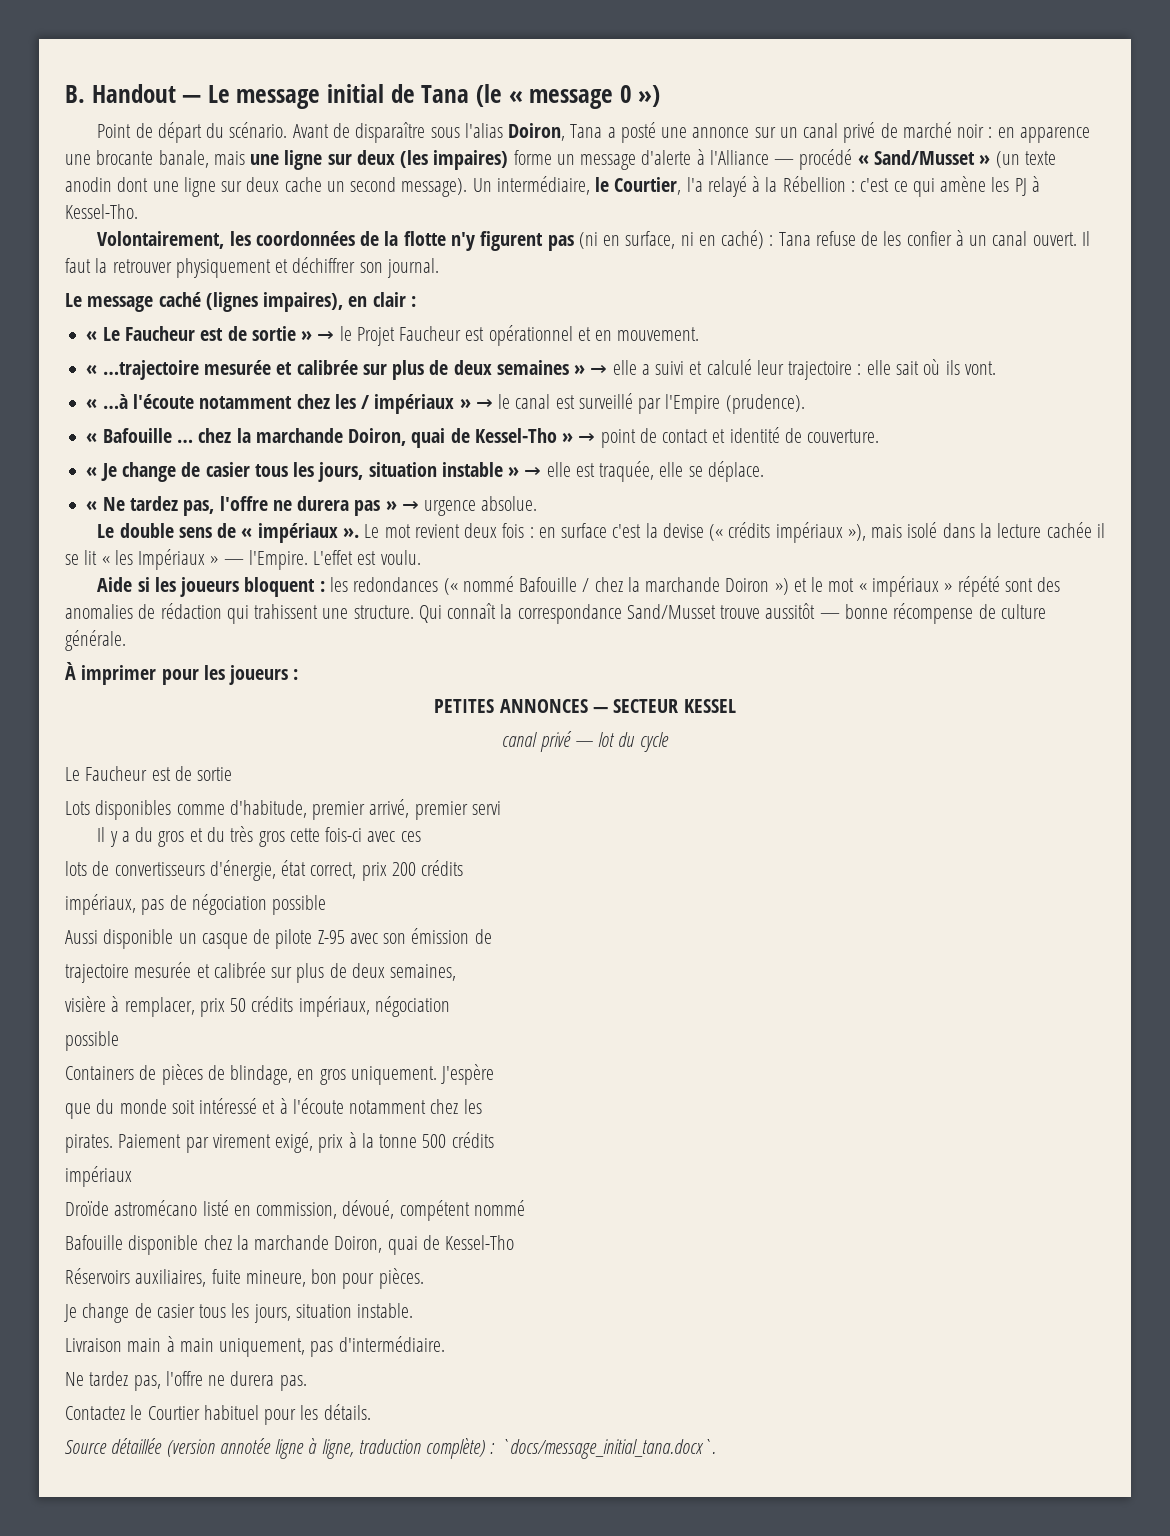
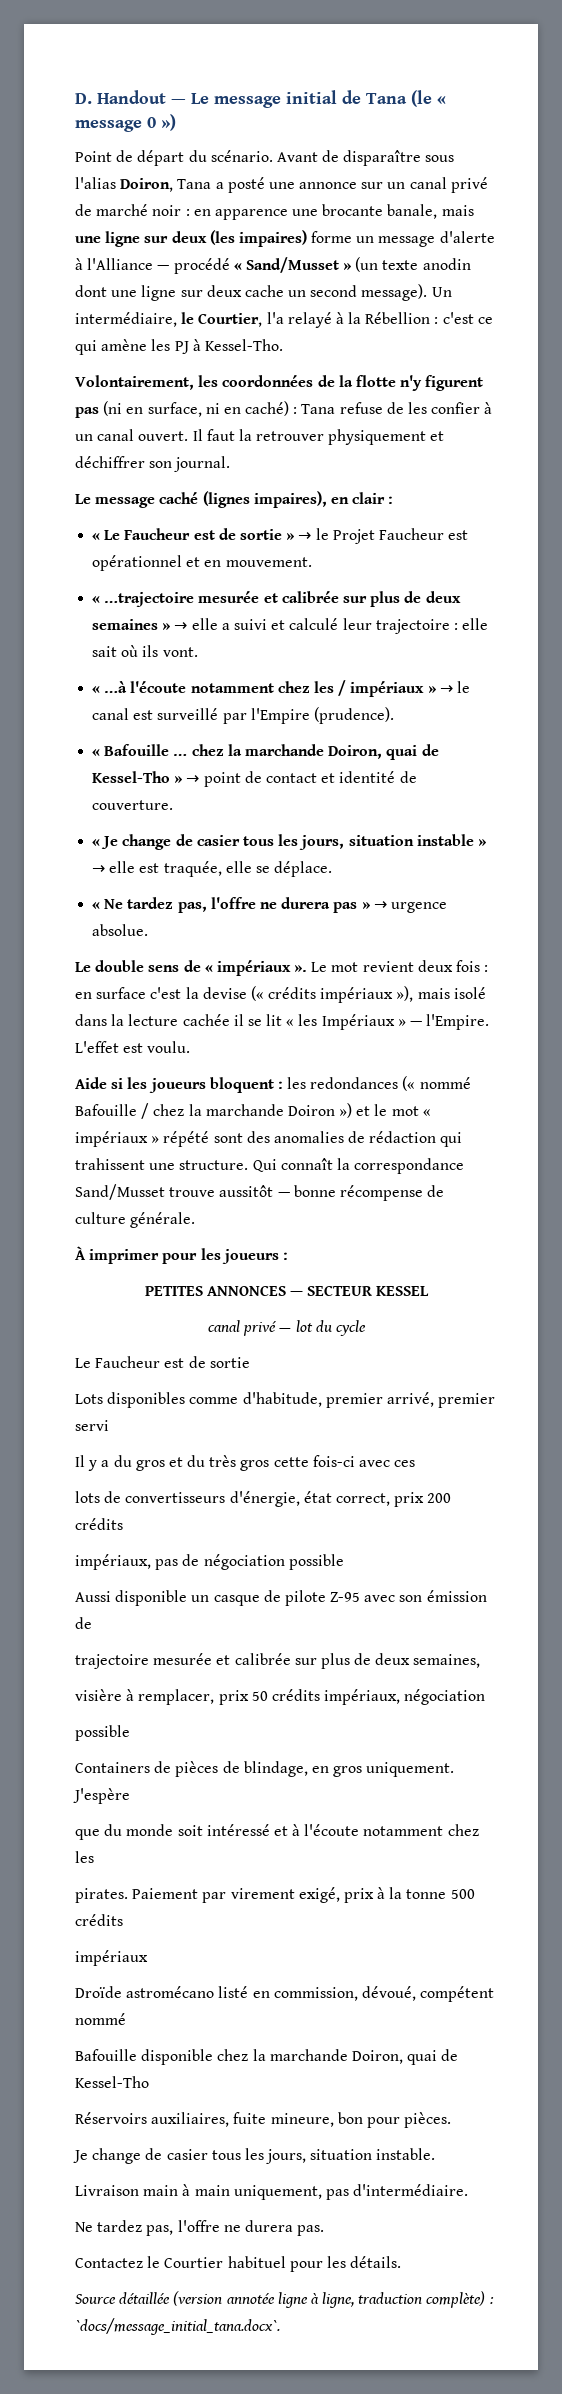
- B. Handout — Le message initial de Tana (le « message 0 »)
+ D. Handout — Le message initial de Tana (le « message 0 »)

